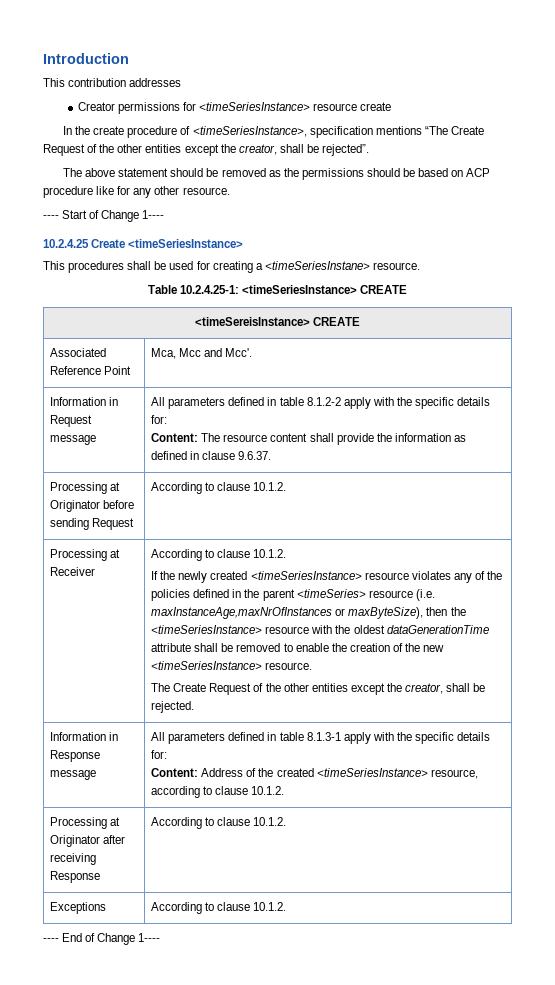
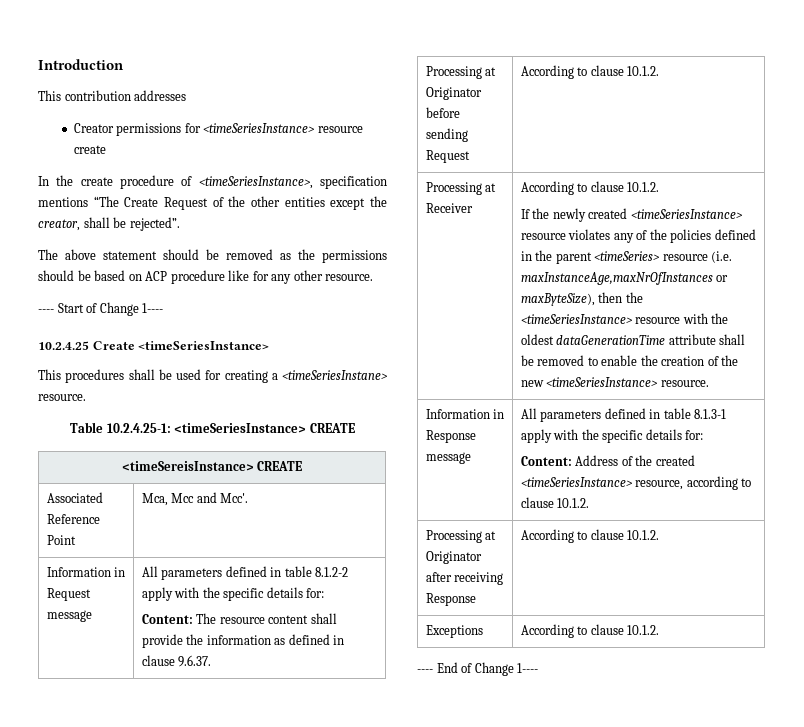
- The Create Request of the other entities except the creator, shall be rejected.

